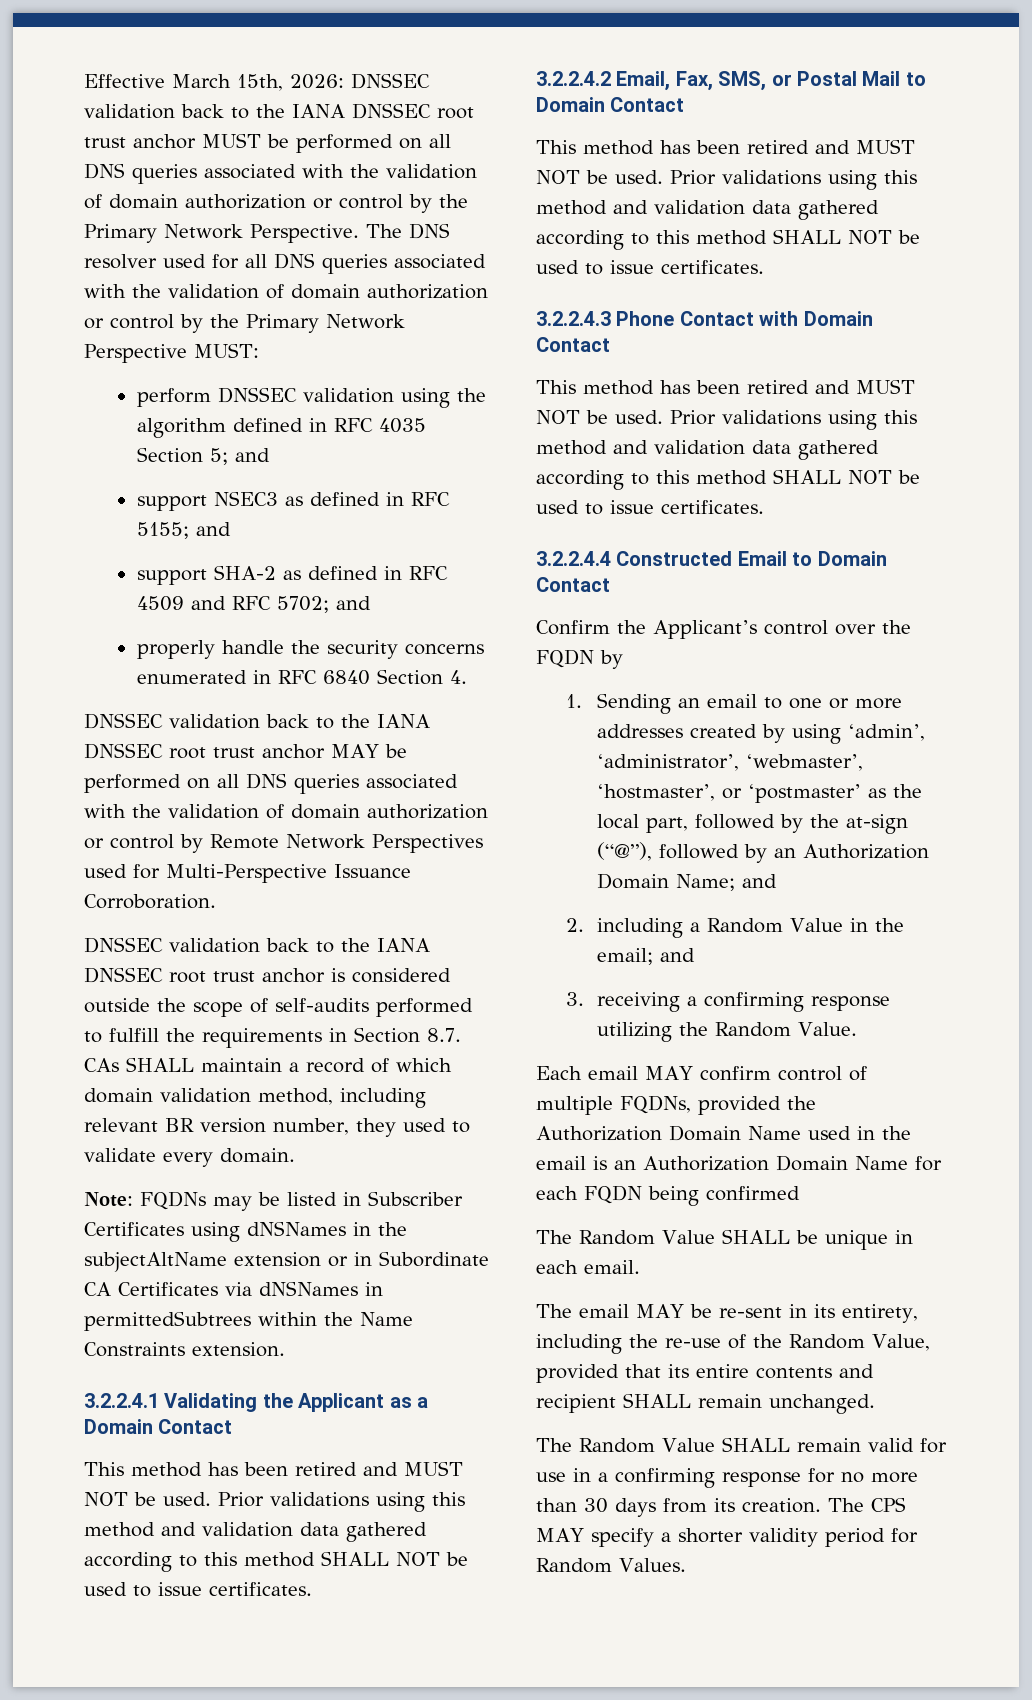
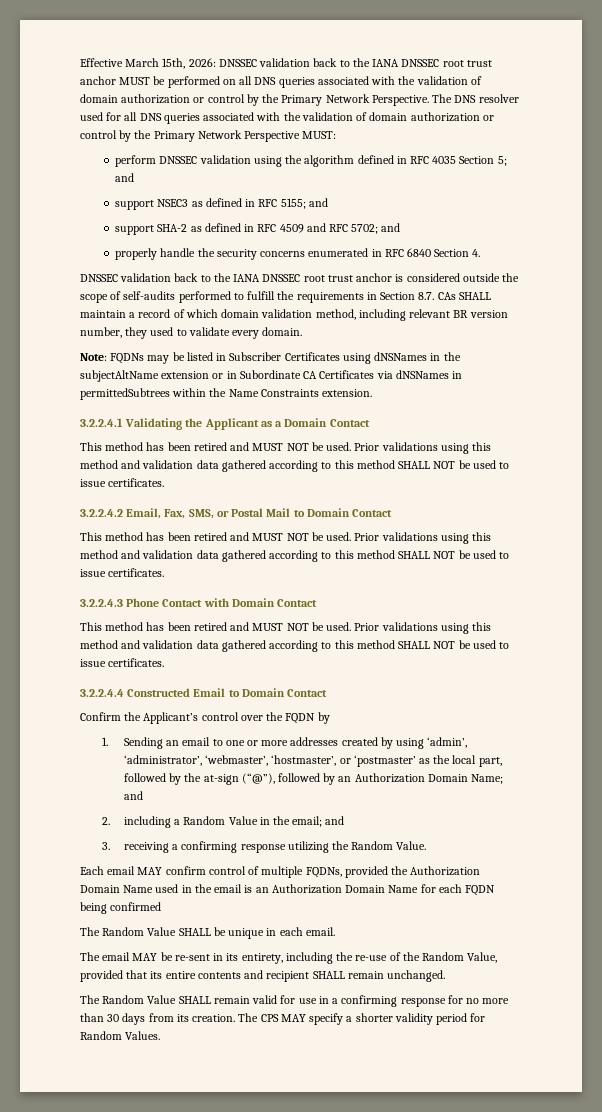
- DNSSEC validation back to the IANA DNSSEC root trust anchor MAY be performed on all DNS queries associated with the validation of domain authorization or control by Remote Network Perspectives used for Multi-Perspective Issuance Corroboration.

